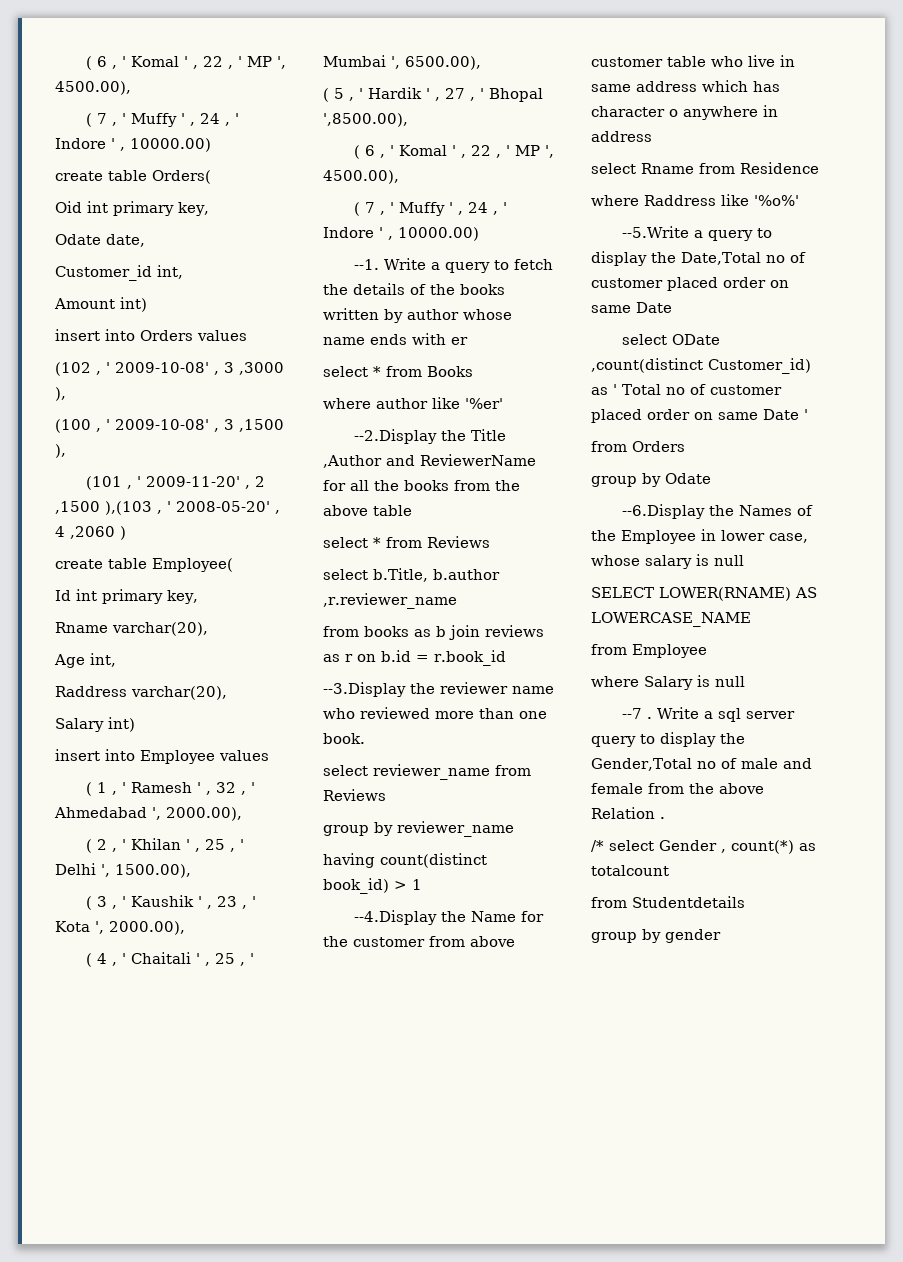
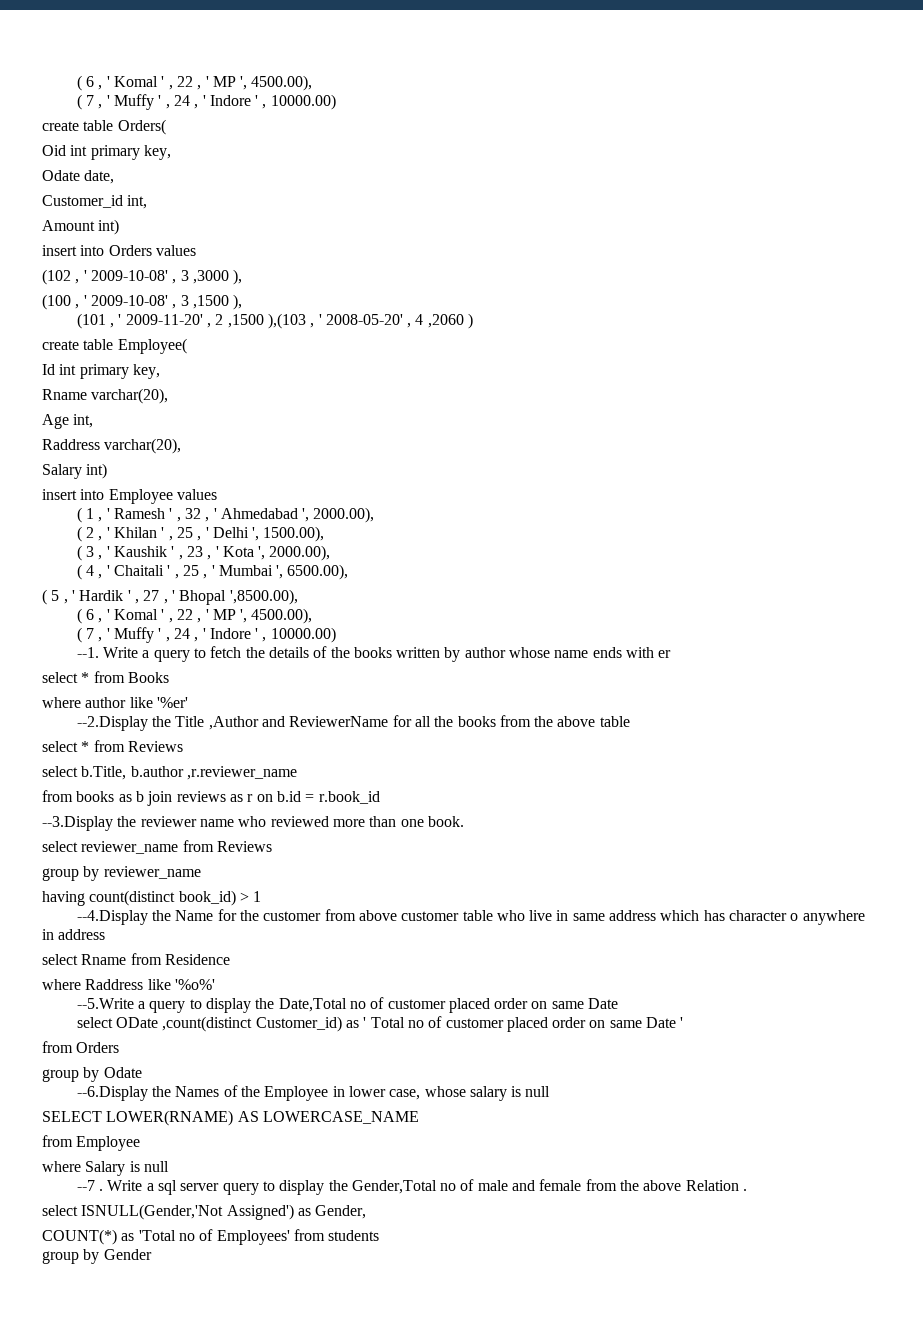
- /* select Gender , count(*) as totalcount
- from Studentdetails
- group by gender
+ select ISNULL(Gender,'Not Assigned') as Gender,
+ COUNT(*) as 'Total no of Employees' from students
+ group by Gender

